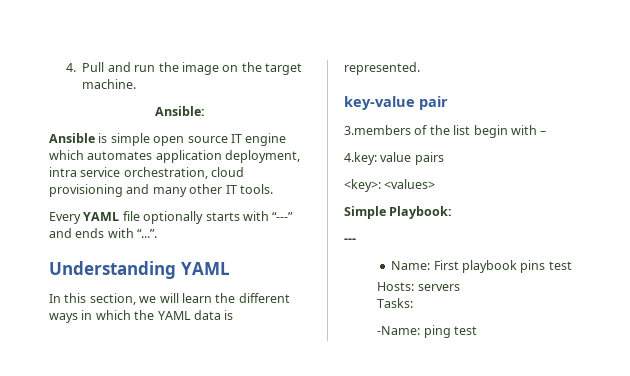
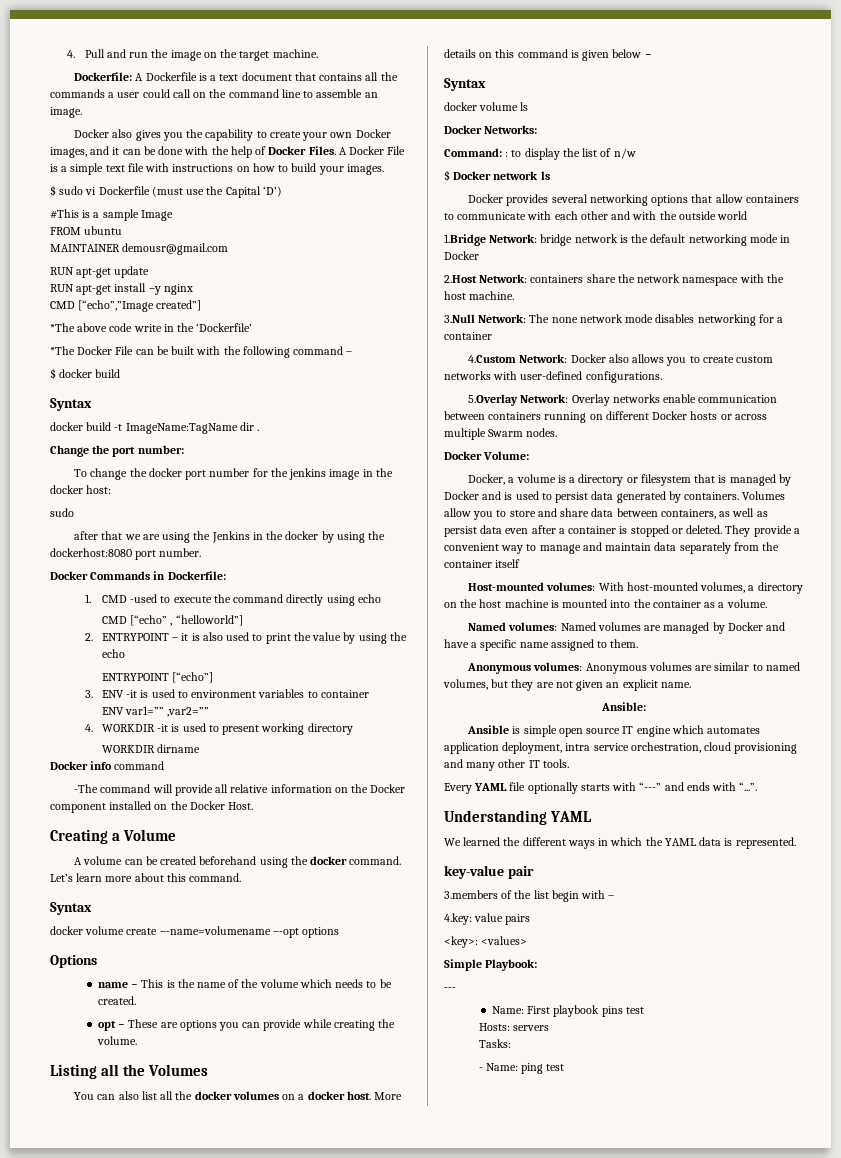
+ Dockerfile: A Dockerfile is a text document that contains all the commands a user could call on the command line to assemble an image.
+ Docker also gives you the capability to create your own Docker images, and it can be done with the help of Docker Files. A Docker File is a simple text file with instructions on how to build your images.
+ $ sudo vi Dockerfile (must use the Capital ‘D’)
+ #This is a sample Image
+ FROM ubuntu
+ MAINTAINER demousr@gmail.com
+ RUN apt-get update
+ RUN apt-get install –y nginx
+ CMD [“echo”,”Image created”]
+ *The above code write in the ‘Dockerfile’
+ *The Docker File can be built with the following command –
+ $ docker build
+ Syntax
+ docker build -t ImageName:TagName dir .
+ Change the port number:
+ To change the docker port number for the jenkins image in the docker host:
+ sudo
+ after that we are using the Jenkins in the docker by using the dockerhost:8080 port number.
+ Docker Commands in Dockerfile:
+ 1. CMD -used to execute the command directly using echo
+ CMD [“echo” , “helloworld”]
+ 2. ENTRYPOINT – it is also used to print the value by using the echo
+ ENTRYPOINT [“echo”]
+ 3. ENV -it is used to environment variables to container
+ ENV var1=”” ,var2=””
+ 4. WORKDIR -it is used to present working directory
+ WORKDIR dirname
+ Docker info command
+ -The command will provide all relative information on the Docker component installed on the Docker Host.
+ Creating a Volume
+ A volume can be created beforehand using the docker command. Let’s learn more about this command.
+ Syntax
+ docker volume create –-name=volumename –-opt options
+ Options
+ name − This is the name of the volume which needs to be created.
+ opt − These are options you can provide while creating the volume.
+ Listing all the Volumes
+ You can also list all the docker volumes on a docker host. More details on this command is given below −
+ Syntax
+ docker volume ls
+ Docker Networks:
+ Command: : to display the list of n/w
+ $ Docker network ls
+ Docker provides several networking options that allow containers to communicate with each other and with the outside world
+ 1.Bridge Network: bridge network is the default networking mode in Docker
+ 2.Host Network: containers share the network namespace with the host machine.
+ 3.Null Network: The none network mode disables networking for a container
+ 4.Custom Network: Docker also allows you to create custom networks with user-defined configurations.
+ 5.Overlay Network: Overlay networks enable communication between containers running on different Docker hosts or across multiple Swarm nodes.
+ Docker Volume:
+ Docker, a volume is a directory or filesystem that is managed by Docker and is used to persist data generated by containers. Volumes allow you to store and share data between containers, as well as persist data even after a container is stopped or deleted. They provide a convenient way to manage and maintain data separately from the container itself
+ Host-mounted volumes: With host-mounted volumes, a directory on the host machine is mounted into the container as a volume.
+ Named volumes: Named volumes are managed by Docker and have a specific name assigned to them.
+ Anonymous volumes: Anonymous volumes are similar to named volumes, but they are not given an explicit name.
- In this section, we will learn the different ways in which the YAML data is represented.
+ We learned the different ways in which the YAML data is represented.
- -Name: ping test
+ - Name: ping test

